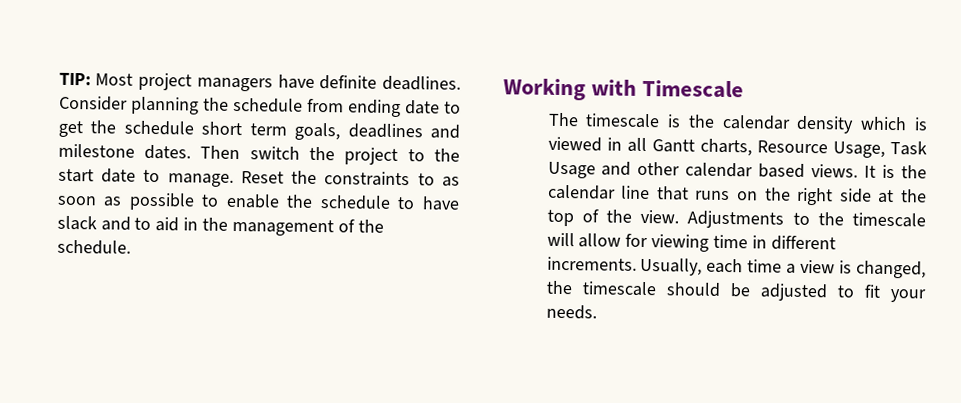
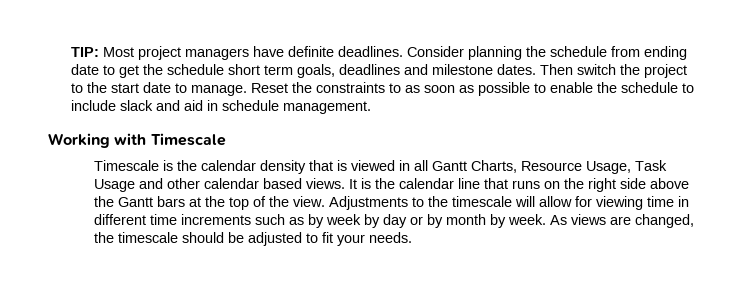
- Reset the constraints to as soon as possible to enable the schedule to have slack and to aid in the management of the schedule.
+ Reset the constraints to as soon as possible to enable the schedule to include slack and aid in schedule management.
- The timescale is the calendar density which is viewed in all Gantt charts, Resource Usage, Task Usage and other calendar based views.
+ Timescale is the calendar density that is viewed in all Gantt Charts, Resource Usage, Task Usage and other calendar based views.
- It is the calendar line that runs on the right side at the top of the view.
+ It is the calendar line that runs on the right side above the Gantt bars at the top of the view.
- Adjustments to the timescale will allow for viewing time in different increments. Usually, each time a view is changed, the timescale should be adjusted to fit your needs.
+ Adjustments to the timescale will allow for viewing time in different time increments such as by week by day or by month by week. As views are changed, the timescale should be adjusted to fit your needs.

